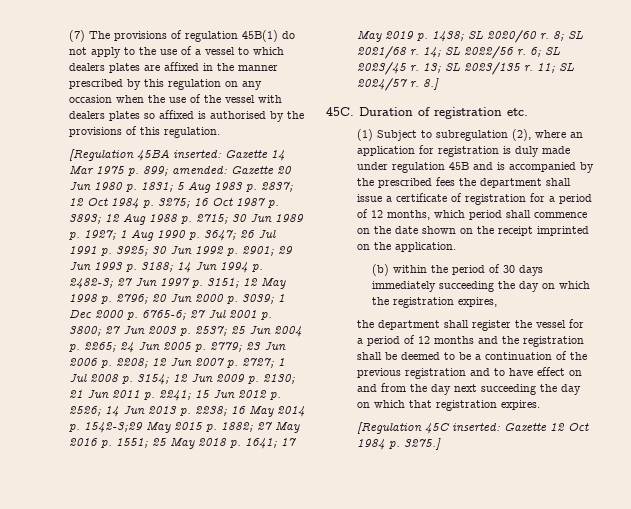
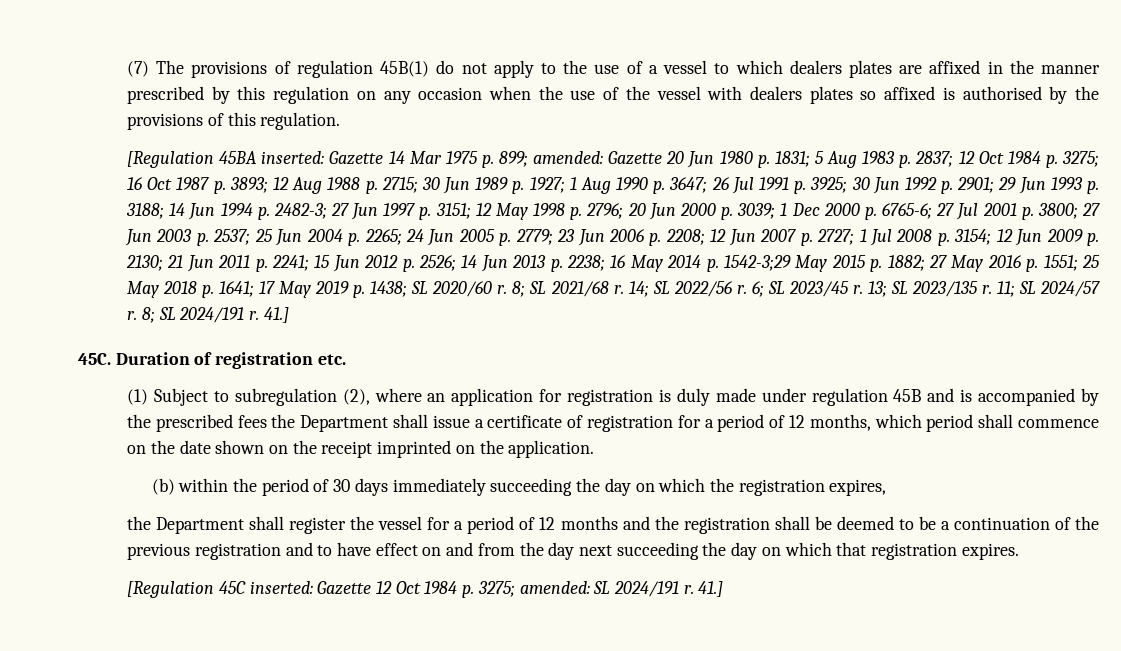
- 8.]
+ 8; SL 2024/191 r. 41.]
- (1) Subject to subregulation (2), where an application for registration is duly made under regulation 45B and is accompanied by the prescribed fees the department shall issue a certificate of registration for a period of 12 months, which period shall commence on the date shown on the receipt imprinted on the application.
+ (1) Subject to subregulation (2), where an application for registration is duly made under regulation 45B and is accompanied by the prescribed fees the Department shall issue a certificate of registration for a period of 12 months, which period shall commence on the date shown on the receipt imprinted on the application.
- the department shall register the vessel for a period of 12 months and the registration shall be deemed to be a continuation of the previous registration and to have effect on and from the day next succeeding the day on which that registration expires.
+ the Department shall register the vessel for a period of 12 months and the registration shall be deemed to be a continuation of the previous registration and to have effect on and from the day next succeeding the day on which that registration expires.
- [Regulation 45C inserted: Gazette 12 Oct 1984 p. 3275.]
+ [Regulation 45C inserted: Gazette 12 Oct 1984 p. 3275; amended: SL 2024/191 r. 41.]

